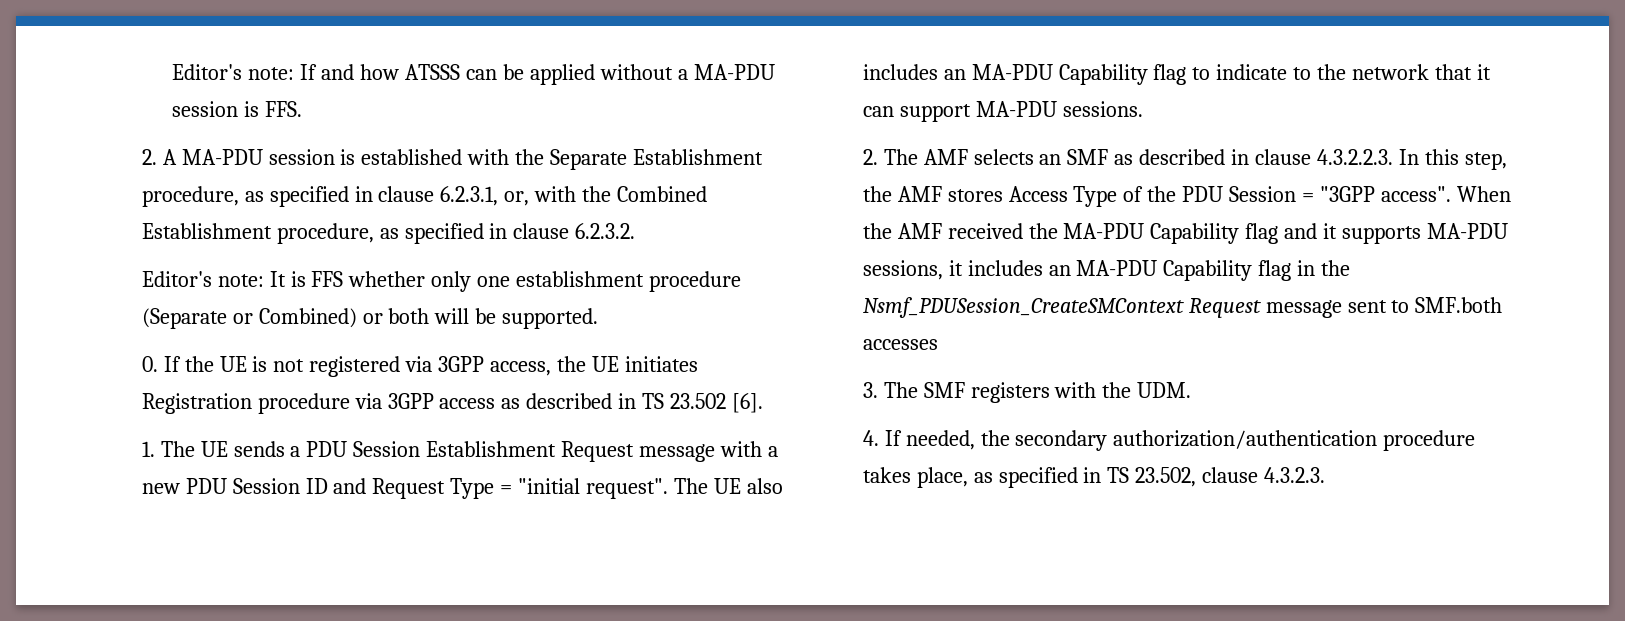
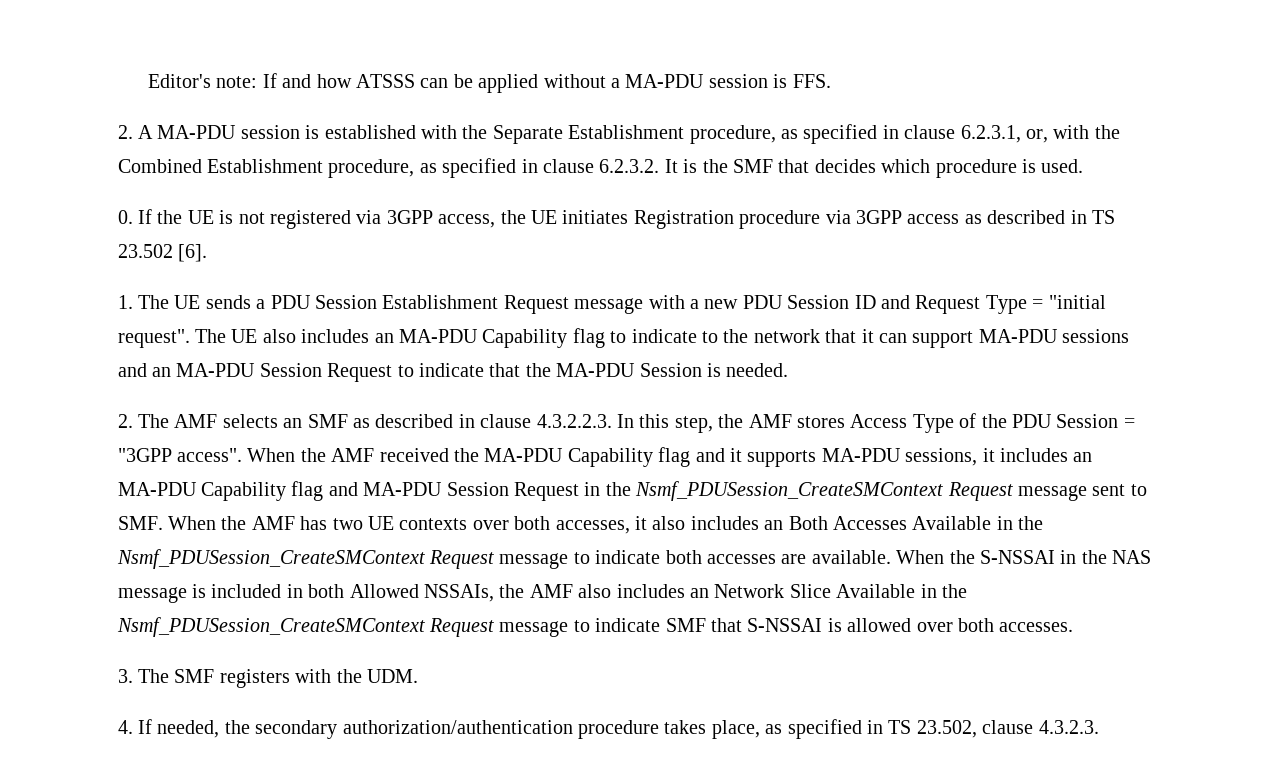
- 2. A MA-PDU session is established with the Separate Establishment procedure, as specified in clause 6.2.3.1, or, with the Combined Establishment procedure, as specified in clause 6.2.3.2.
- Editor's note: It is FFS whether only one establishment procedure (Separate or Combined) or both will be supported.
+ 2. A MA-PDU session is established with the Separate Establishment procedure, as specified in clause 6.2.3.1, or, with the Combined Establishment procedure, as specified in clause 6.2.3.2. It is the SMF that decides which procedure is used.
- The UE also includes an MA-PDU Capability flag to indicate to the network that it can support MA-PDU sessions.
+ The UE also includes an MA-PDU Capability flag to indicate to the network that it can support MA-PDU sessions and an MA-PDU Session Request to indicate that the MA-PDU Session is needed.
- When the AMF received the MA-PDU Capability flag and it supports MA-PDU sessions, it includes an MA-PDU Capability flag in the Nsmf_PDUSession_CreateSMContext Request message sent to SMF.both accesses
+ When the AMF received the MA-PDU Capability flag and it supports MA-PDU sessions, it includes an MA-PDU Capability flag and MA-PDU Session Request in the Nsmf_PDUSession_CreateSMContext Request message sent to SMF. When the AMF has two UE contexts over both accesses, it also includes an Both Accesses Available in the Nsmf_PDUSession_CreateSMContext Request message to indicate both accesses are available. When the S-NSSAI in the NAS message is included in both Allowed NSSAIs, the AMF also includes an Network Slice Available in the Nsmf_PDUSession_CreateSMContext Request message to indicate SMF that S-NSSAI is allowed over both accesses.

